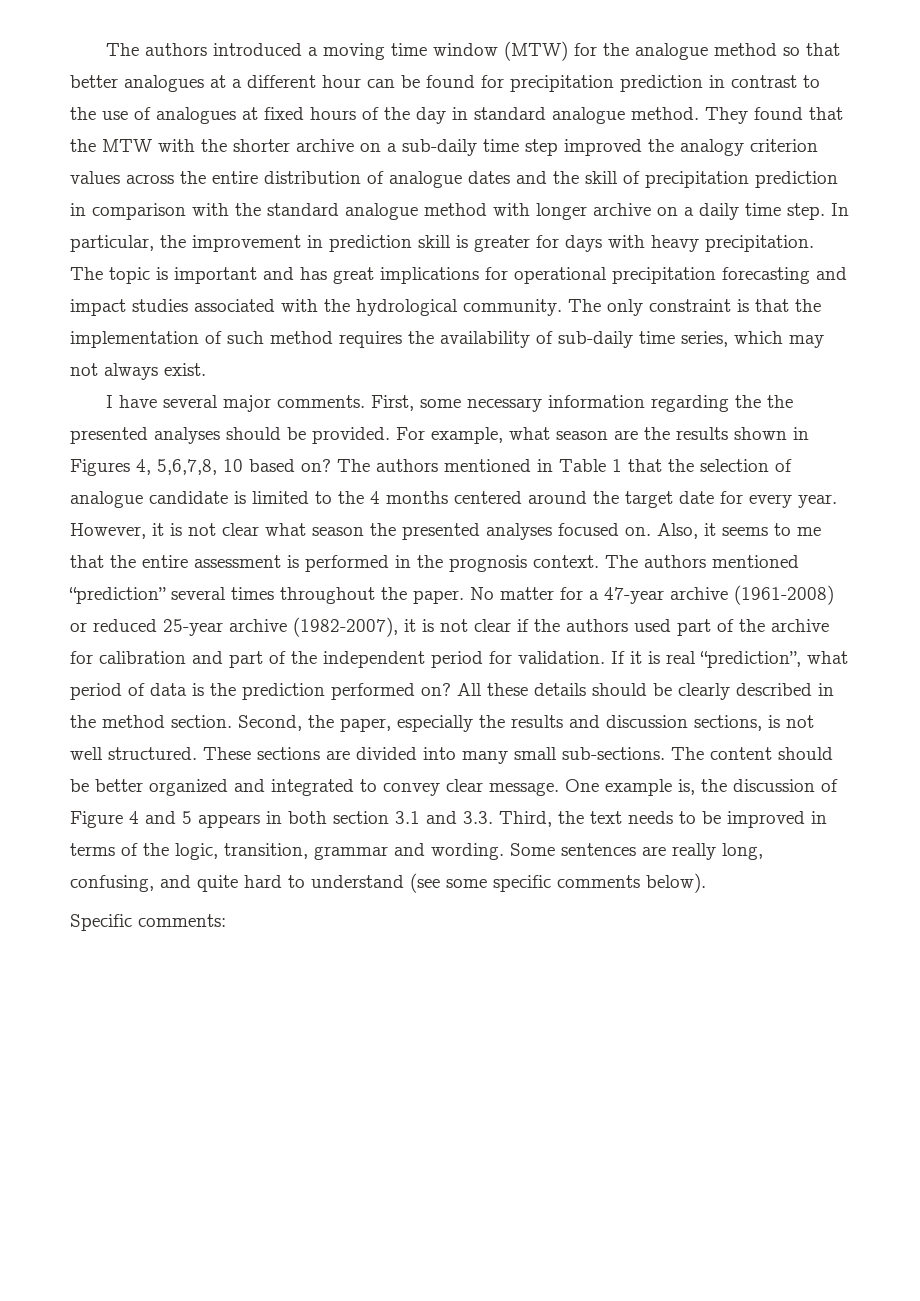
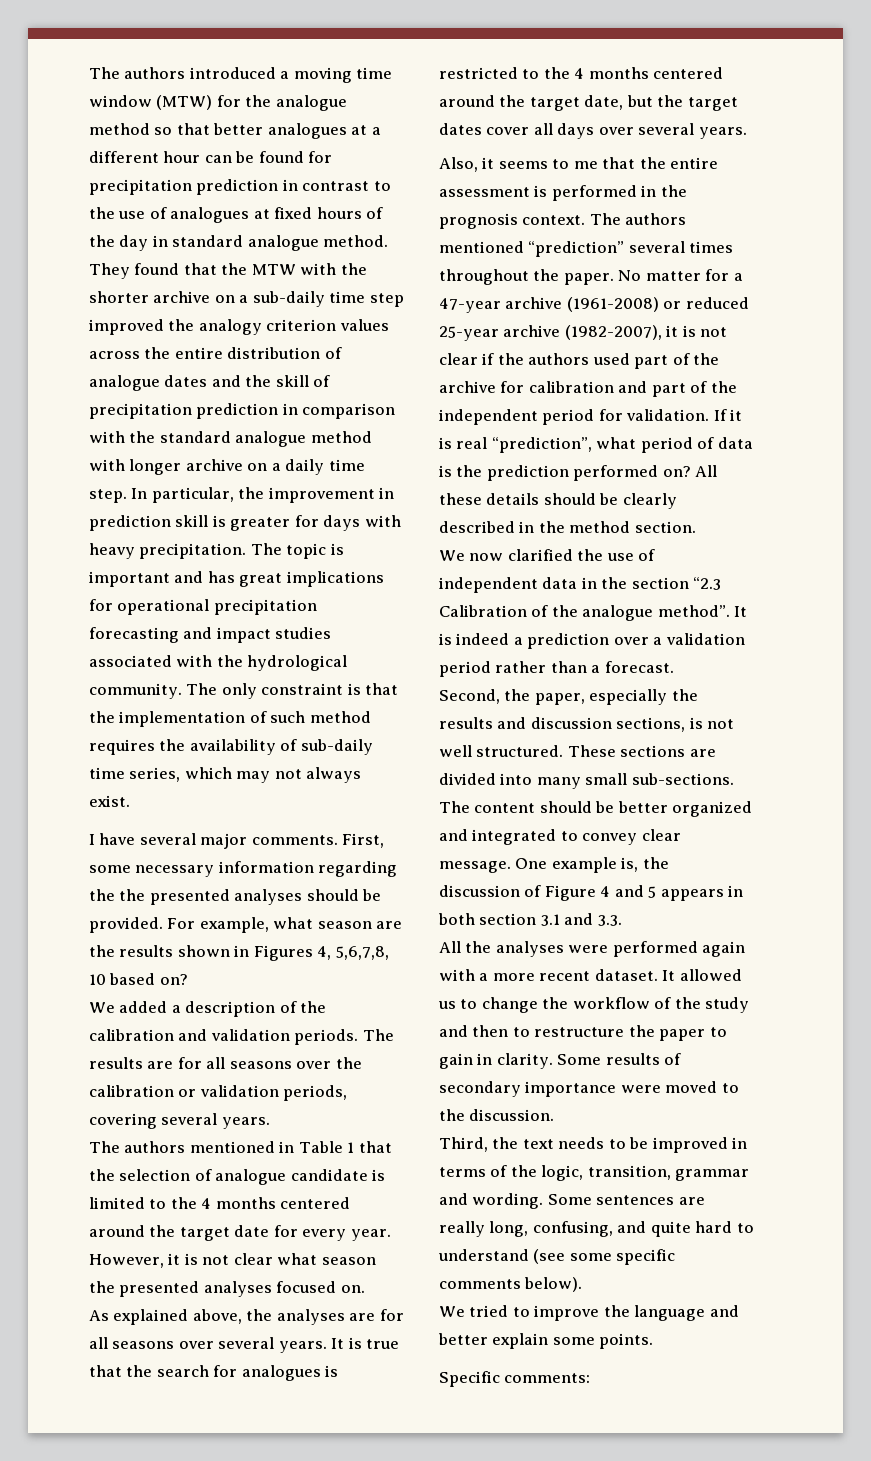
- For example, what season are the results shown in Figures 4, 5,6,7,8, 10 based on? The authors mentioned in Table 1 that the selection of analogue candidate is limited to the 4 months centered around the target date for every year.
+ For example, what season are the results shown in Figures 4, 5,6,7,8, 10 based on?
+ We added a description of the calibration and validation periods. The results are for all seasons over the calibration or validation periods, covering several years.
+ The authors mentioned in Table 1 that the selection of analogue candidate is limited to the 4 months centered around the target date for every year.
- However, it is not clear what season the presented analyses focused on. Also, it seems to me that the entire assessment is performed in the prognosis context.
+ However, it is not clear what season the presented analyses focused on.
+ As explained above, the analyses are for all seasons over several years. It is true that the search for analogues is restricted to the 4 months centered around the target date, but the target dates cover all days over several years.
+ Also, it seems to me that the entire assessment is performed in the prognosis context.
- All these details should be clearly described in the method section. Second, the paper, especially the results and discussion sections, is not well structured.
+ All these details should be clearly described in the method section.
+ We now clarified the use of independent data in the section “2.3 Calibration of the analogue method”. It is indeed a prediction over a validation period rather than a forecast.
+ Second, the paper, especially the results and discussion sections, is not well structured.
- One example is, the discussion of Figure 4 and 5 appears in both section 3.1 and 3.3. Third, the text needs to be improved in terms of the logic, transition, grammar and wording.
+ One example is, the discussion of Figure 4 and 5 appears in both section 3.1 and 3.3.
+ All the analyses were performed again with a more recent dataset. It allowed us to change the workflow of the study and then to restructure the paper to gain in clarity. Some results of secondary importance were moved to the discussion.
+ Third, the text needs to be improved in terms of the logic, transition, grammar and wording.
+ We tried to improve the language and better explain some points.

